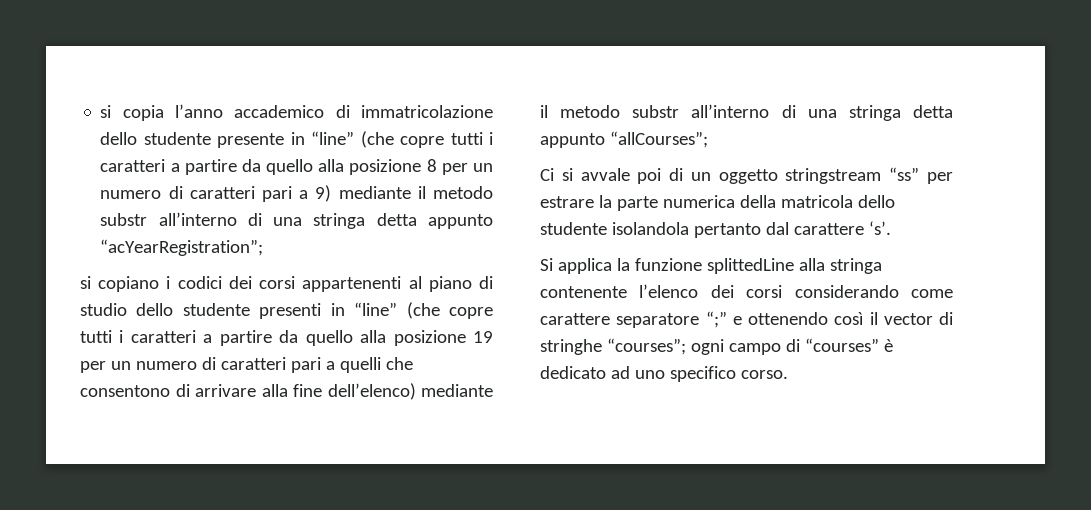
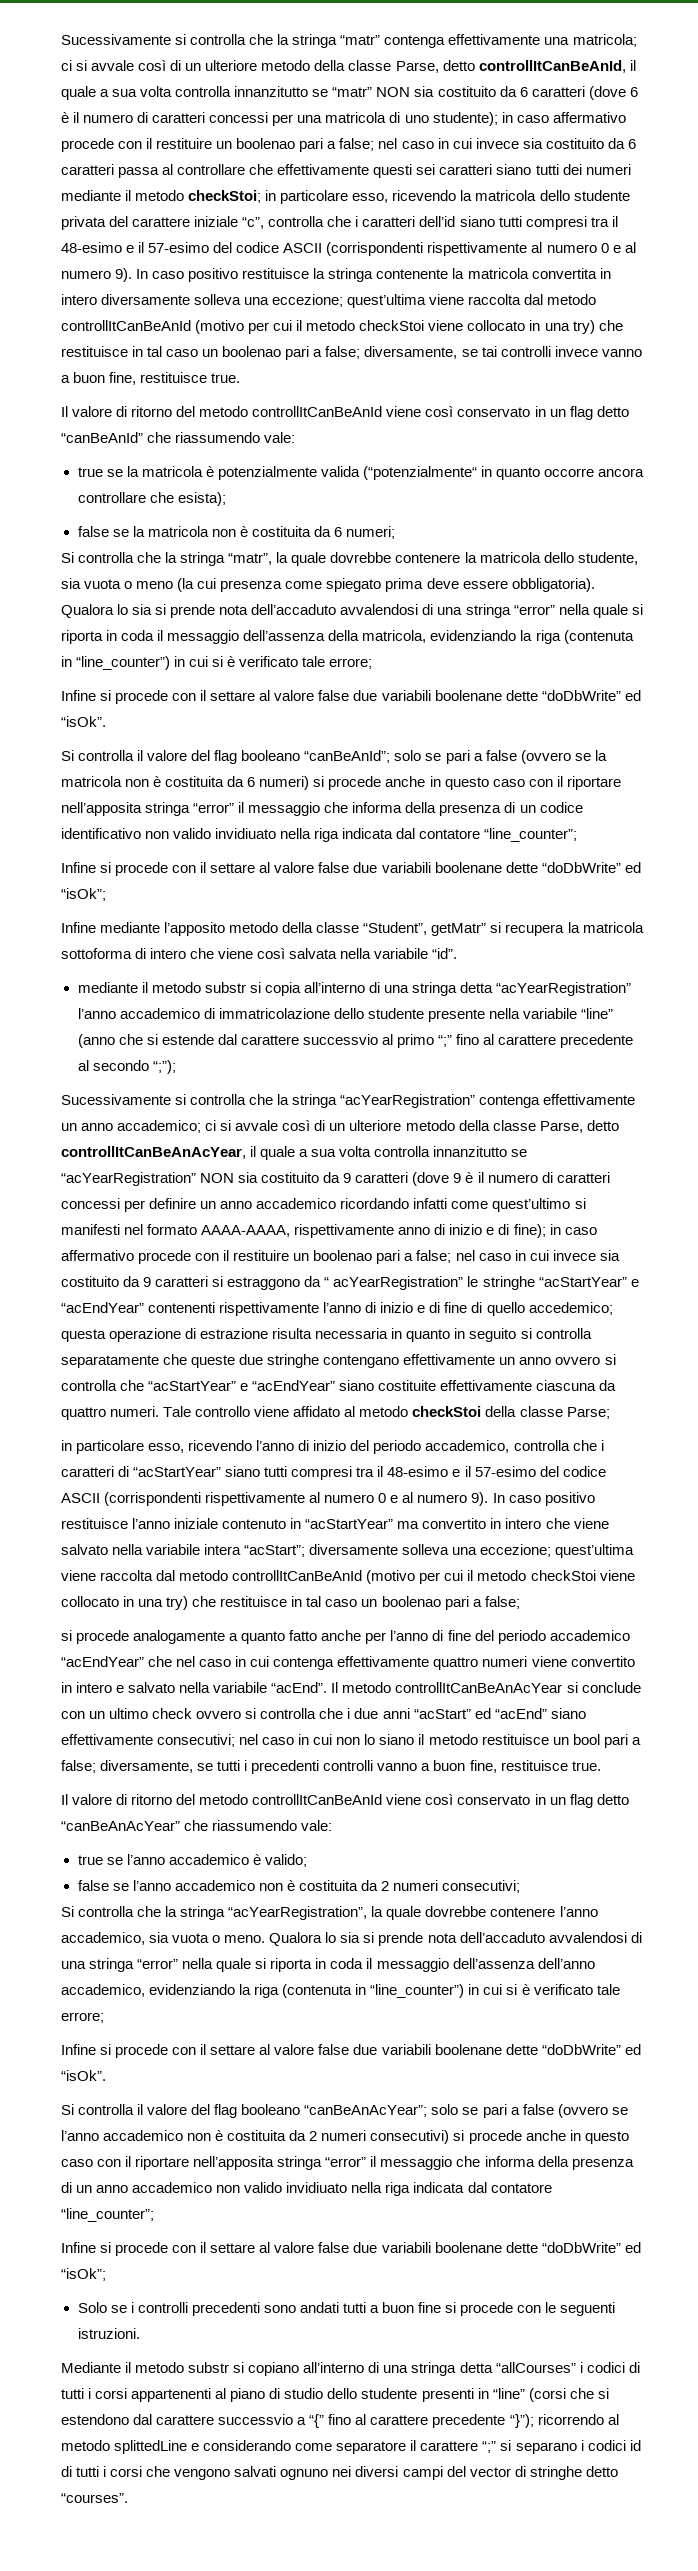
- si copia l’anno accademico di immatricolazione dello studente presente in “line” (che copre tutti i caratteri a partire da quello alla posizione 8 per un numero di caratteri pari a 9) mediante il metodo substr all’interno di una stringa detta appunto “acYearRegistration”;
- si copiano i codici dei corsi appartenenti al piano di studio dello studente presenti in “line” (che copre tutti i caratteri a partire da quello alla posizione 19 per un numero di caratteri pari a quelli che consentono di arrivare alla fine dell’elenco) mediante il metodo substr all’interno di una stringa detta appunto “allCourses”;
- Ci si avvale poi di un oggetto stringstream “ss” per estrare la parte numerica della matricola dello studente isolandola pertanto dal carattere ‘s’.
- Si applica la funzione splittedLine alla stringa contenente l’elenco dei corsi considerando come carattere separatore “;” e ottenendo così il vector di stringhe “courses”; ogni campo di “courses” è dedicato ad uno specifico corso.
+ Sucessivamente si controlla che la stringa “matr” contenga effettivamente una matricola; ci si avvale così di un ulteriore metodo della classe Parse, detto controllItCanBeAnId, il quale a sua volta controlla innanzitutto se “matr” NON sia costituito da 6 caratteri (dove 6 è il numero di caratteri concessi per una matricola di uno studente); in caso affermativo procede con il restituire un boolenao pari a false; nel caso in cui invece sia costituito da 6 caratteri passa al controllare che effettivamente questi sei caratteri siano tutti dei numeri mediante il metodo checkStoi; in particolare esso, ricevendo la matricola dello studente privata del carattere iniziale “c”, controlla che i caratteri dell’id siano tutti compresi tra il 48-esimo e il 57-esimo del codice ASCII (corrispondenti rispettivamente al numero 0 e al numero 9). In caso positivo restituisce la stringa contenente la matricola convertita in intero diversamente solleva una eccezione; quest’ultima viene raccolta dal metodo controllItCanBeAnId (motivo per cui il metodo checkStoi viene collocato in una try) che restituisce in tal caso un boolenao pari a false; diversamente, se tai controlli invece vanno a buon fine, restituisce true.
+ Il valore di ritorno del metodo controllItCanBeAnId viene così conservato in un flag detto “canBeAnId” che riassumendo vale:
+ true se la matricola è potenzialmente valida (“potenzialmente“ in quanto occorre ancora controllare che esista);
+ false se la matricola non è costituita da 6 numeri;
+ Si controlla che la stringa “matr”, la quale dovrebbe contenere la matricola dello studente, sia vuota o meno (la cui presenza come spiegato prima deve essere obbligatoria). Qualora lo sia si prende nota dell’accaduto avvalendosi di una stringa “error” nella quale si riporta in coda il messaggio dell’assenza della matricola, evidenziando la riga (contenuta in “line_counter”) in cui si è verificato tale errore;
+ Infine si procede con il settare al valore false due variabili boolenane dette “doDbWrite” ed “isOk”.
+ Si controlla il valore del flag booleano “canBeAnId”; solo se pari a false (ovvero se la matricola non è costituita da 6 numeri) si procede anche in questo caso con il riportare nell’apposita stringa “error” il messaggio che informa della presenza di un codice identificativo non valido invidiuato nella riga indicata dal contatore “line_counter”;
+ Infine si procede con il settare al valore false due variabili boolenane dette “doDbWrite” ed “isOk”;
+ Infine mediante l’apposito metodo della classe “Student”, getMatr” si recupera la matricola sottoforma di intero che viene così salvata nella variabile “id”.
+ mediante il metodo substr si copia all’interno di una stringa detta “acYearRegistration” l’anno accademico di immatricolazione dello studente presente nella variabile “line” (anno che si estende dal carattere successvio al primo “;” fino al carattere precedente al secondo “;”);
+ Sucessivamente si controlla che la stringa “acYearRegistration” contenga effettivamente un anno accademico; ci si avvale così di un ulteriore metodo della classe Parse, detto controllItCanBeAnAcYear, il quale a sua volta controlla innanzitutto se “acYearRegistration” NON sia costituito da 9 caratteri (dove 9 è il numero di caratteri concessi per definire un anno accademico ricordando infatti come quest’ultimo si manifesti nel formato AAAA-AAAA, rispettivamente anno di inizio e di fine); in caso affermativo procede con il restituire un boolenao pari a false; nel caso in cui invece sia costituito da 9 caratteri si estraggono da “ acYearRegistration” le stringhe “acStartYear” e “acEndYear” contenenti rispettivamente l’anno di inizio e di fine di quello accedemico; questa operazione di estrazione risulta necessaria in quanto in seguito si controlla separatamente che queste due stringhe contengano effettivamente un anno ovvero si controlla che “acStartYear” e “acEndYear” siano costituite effettivamente ciascuna da quattro numeri. Tale controllo viene affidato al metodo checkStoi della classe Parse;
+ in particolare esso, ricevendo l’anno di inizio del periodo accademico, controlla che i caratteri di “acStartYear” siano tutti compresi tra il 48-esimo e il 57-esimo del codice ASCII (corrispondenti rispettivamente al numero 0 e al numero 9). In caso positivo restituisce l’anno iniziale contenuto in “acStartYear” ma convertito in intero che viene salvato nella variabile intera “acStart”; diversamente solleva una eccezione; quest’ultima viene raccolta dal metodo controllItCanBeAnId (motivo per cui il metodo checkStoi viene collocato in una try) che restituisce in tal caso un boolenao pari a false;
+ si procede analogamente a quanto fatto anche per l’anno di fine del periodo accademico “acEndYear” che nel caso in cui contenga effettivamente quattro numeri viene convertito in intero e salvato nella variabile “acEnd”. Il metodo controllItCanBeAnAcYear si conclude con un ultimo check ovvero si controlla che i due anni “acStart” ed “acEnd” siano effettivamente consecutivi; nel caso in cui non lo siano il metodo restituisce un bool pari a false; diversamente, se tutti i precedenti controlli vanno a buon fine, restituisce true.
+ Il valore di ritorno del metodo controllItCanBeAnId viene così conservato in un flag detto “canBeAnAcYear” che riassumendo vale:
+ true se l’anno accademico è valido;
+ false se l’anno accademico non è costituita da 2 numeri consecutivi;
+ Si controlla che la stringa “acYearRegistration”, la quale dovrebbe contenere l’anno accademico, sia vuota o meno. Qualora lo sia si prende nota dell’accaduto avvalendosi di una stringa “error” nella quale si riporta in coda il messaggio dell’assenza dell’anno accademico, evidenziando la riga (contenuta in “line_counter”) in cui si è verificato tale errore;
+ Infine si procede con il settare al valore false due variabili boolenane dette “doDbWrite” ed “isOk”.
+ Si controlla il valore del flag booleano “canBeAnAcYear”; solo se pari a false (ovvero se l’anno accademico non è costituita da 2 numeri consecutivi) si procede anche in questo caso con il riportare nell’apposita stringa “error” il messaggio che informa della presenza di un anno accademico non valido invidiuato nella riga indicata dal contatore “line_counter”;
+ Infine si procede con il settare al valore false due variabili boolenane dette “doDbWrite” ed “isOk”;
+ Solo se i controlli precedenti sono andati tutti a buon fine si procede con le seguenti istruzioni.
+ Mediante il metodo substr si copiano all’interno di una stringa detta “allCourses” i codici di tutti i corsi appartenenti al piano di studio dello studente presenti in “line” (corsi che si estendono dal carattere successvio a “{” fino al carattere precedente “}”); ricorrendo al metodo splittedLine e considerando come separatore il carattere “;” si separano i codici id di tutti i corsi che vengono salvati ognuno nei diversi campi del vector di stringhe detto “courses”.

